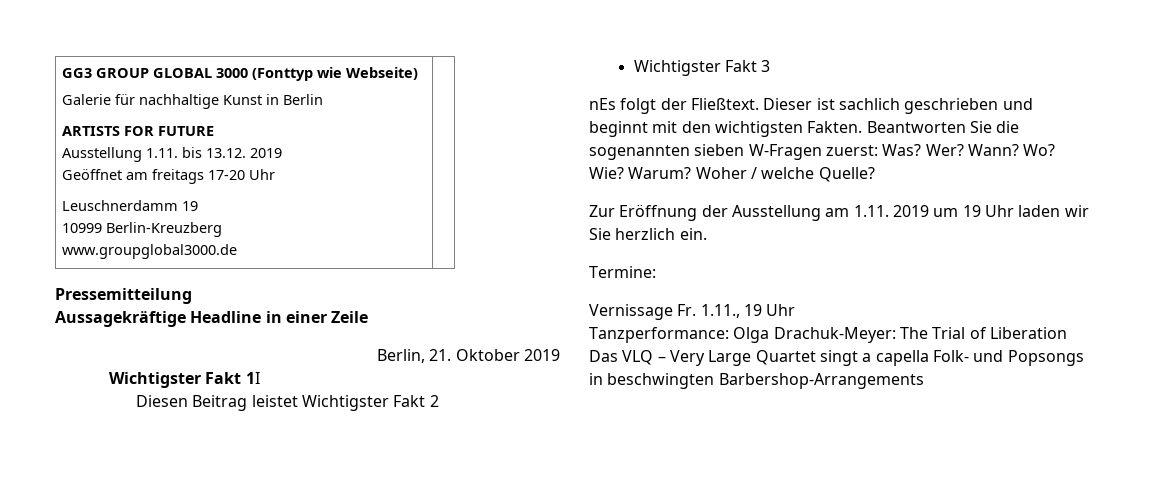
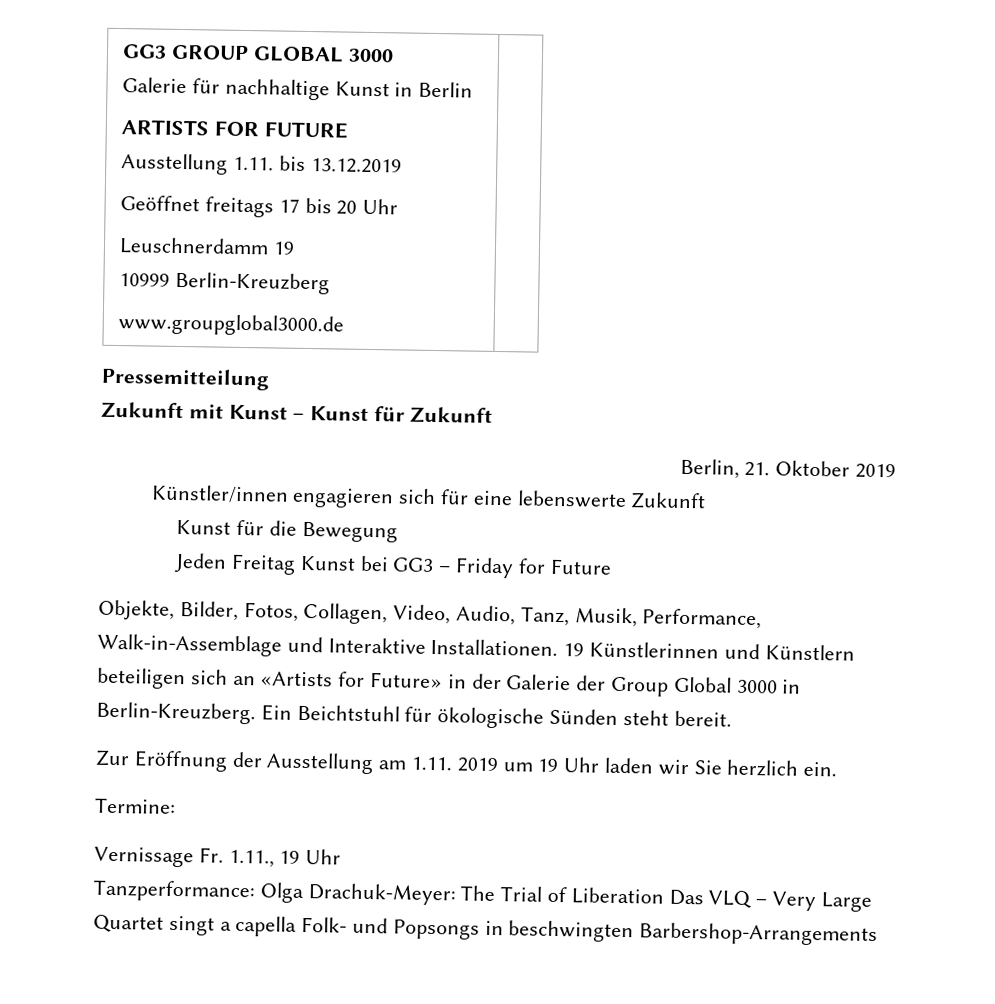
- GG3 GROUP GLOBAL 3000 (Fonttyp wie Webseite)
+ GG3 GROUP GLOBAL 3000
  Galerie für nachhaltige Kunst in Berlin
  ARTISTS FOR FUTURE
- Ausstellung 1.11. bis 13.12. 2019
- Geöffnet am freitags 17-20 Uhr
+ Ausstellung 1.11. bis 13.12.2019
+ Geöffnet freitags 17 bis 20 Uhr
- Aussagekräftige Headline in einer Zeile
+ Zukunft mit Kunst – Kunst für Zukunft
  Berlin, 21. Oktober 2019
- Wichtigster Fakt 1I
- Diesen Beitrag leistet Wichtigster Fakt 2
- Wichtigster Fakt 3
- nEs folgt der Fließtext. Dieser ist sachlich geschrieben und beginnt mit den wichtigsten Fakten. Beantworten Sie die sogenannten sieben W-Fragen zuerst: Was? Wer? Wann? Wo? Wie? Warum? Woher / welche Quelle?
+ Künstler/innen engagieren sich für eine lebenswerte Zukunft
+ Kunst für die Bewegung
+ Jeden Freitag Kunst bei GG3 – Friday for Future
+ Objekte, Bilder, Fotos, Collagen, Video, Audio, Tanz, Musik, Performance, Walk-in-Assemblage und Interaktive Installationen. 19 Künstlerinnen und Künstlern beteiligen sich an «Artists for Future» in der Galerie der Group Global 3000 in Berlin-Kreuzberg. Ein Beichtstuhl für ökologische Sünden steht bereit.

